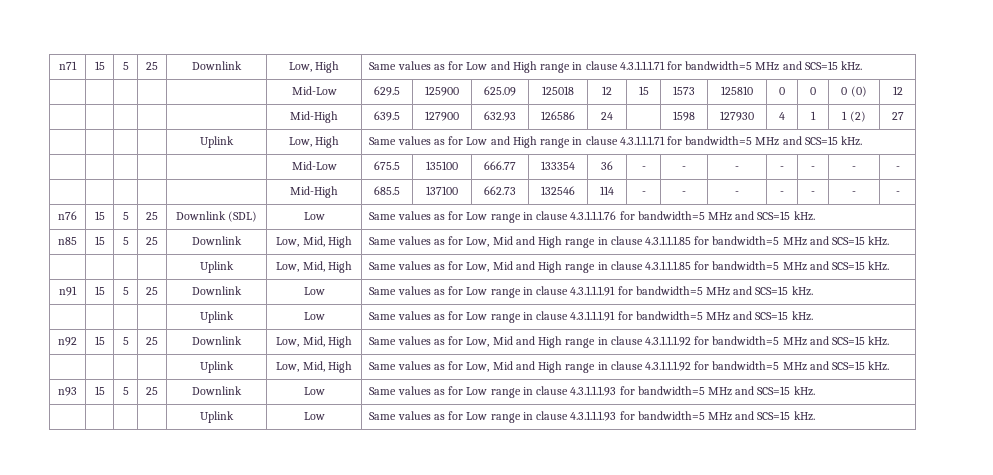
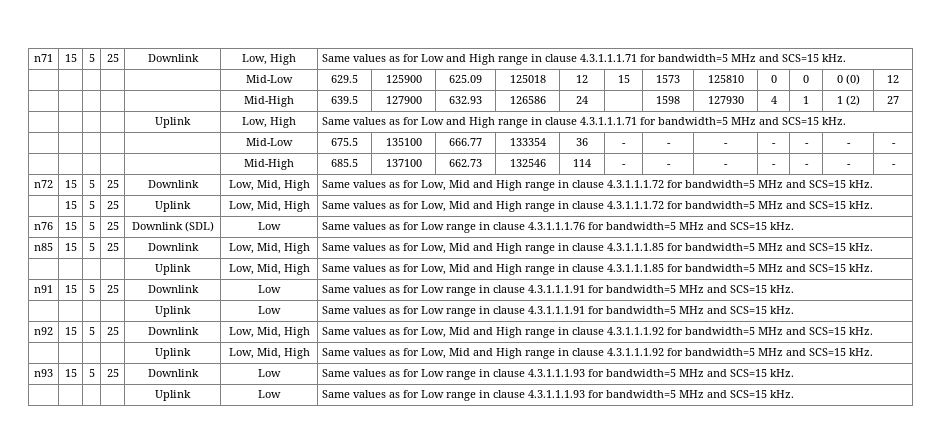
+ n72 | 15 | 5 | 25 | Downlink | Low, Mid, High | Same values as for Low, Mid and High range in clause 4.3.1.1.1.72 for bandwidth=5 MHz and SCS=15 kHz.
+ | 15 | 5 | 25 | Uplink | Low, Mid, High | Same values as for Low, Mid and High range in clause 4.3.1.1.1.72 for bandwidth=5 MHz and SCS=15 kHz.

